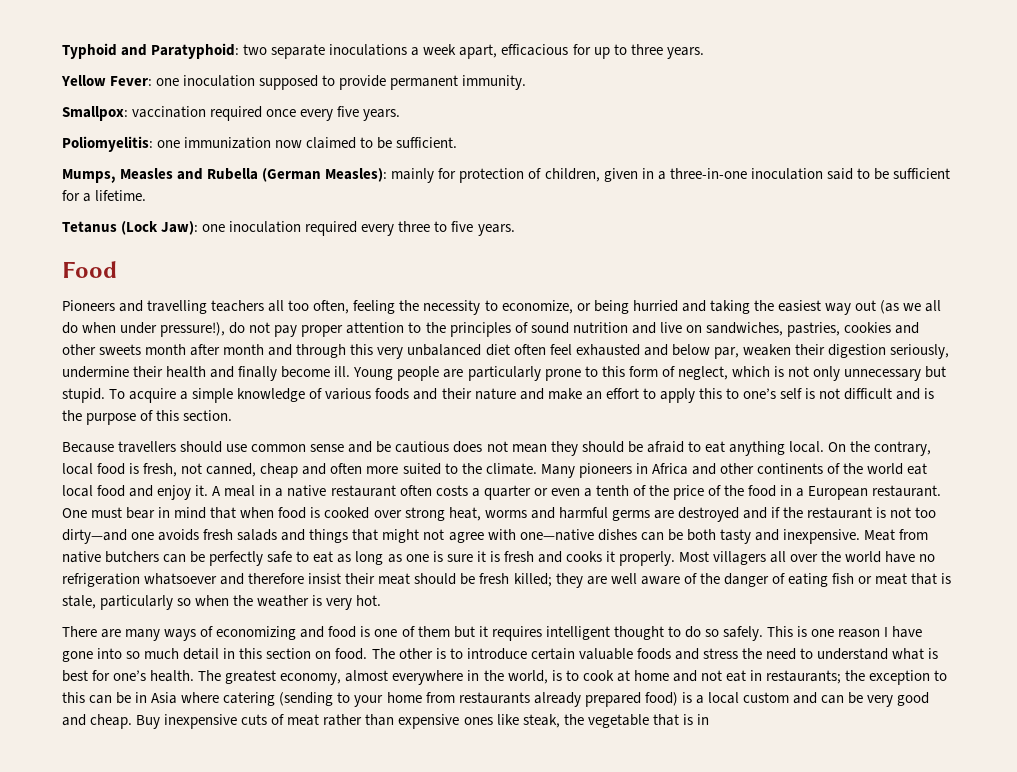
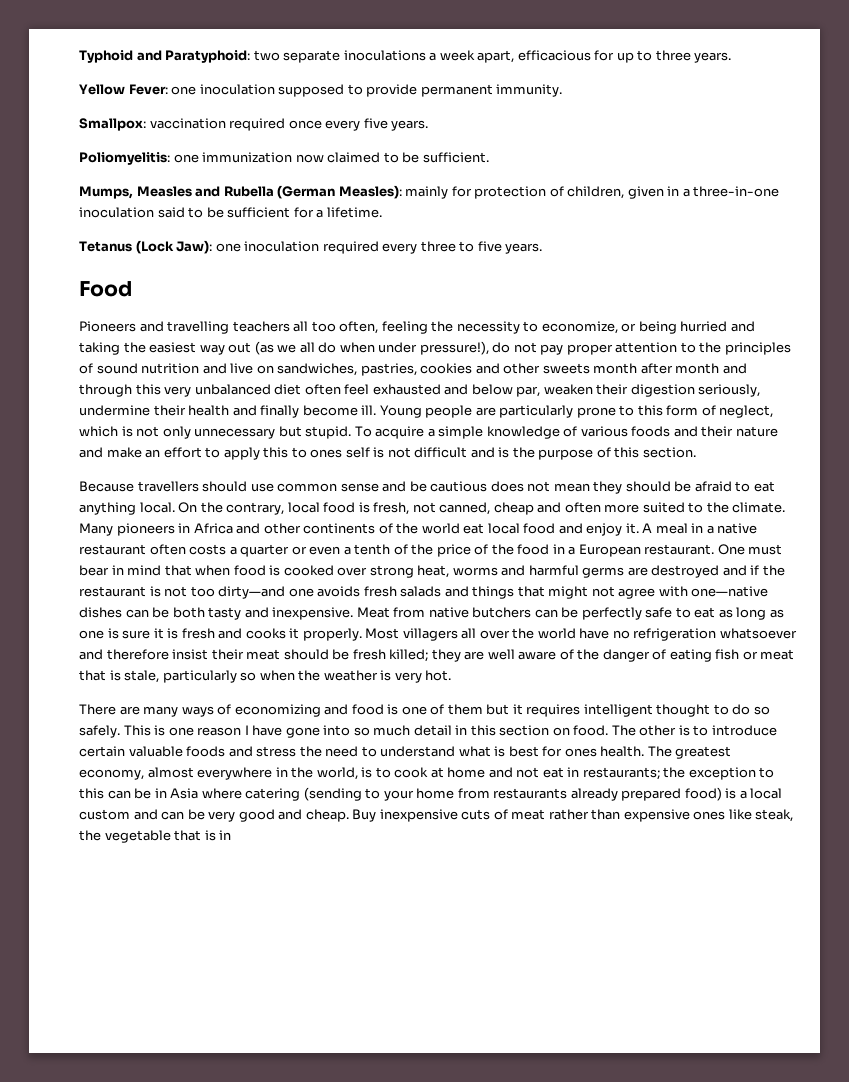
- To acquire a simple knowledge of various foods and their nature and make an effort to apply this to one’s self is not difficult and is the purpose of this section.
+ To acquire a simple knowledge of various foods and their nature and make an effort to apply this to ones self is not difficult and is the purpose of this section.
- The other is to introduce certain valuable foods and stress the need to understand what is best for one’s health.
+ The other is to introduce certain valuable foods and stress the need to understand what is best for ones health.

